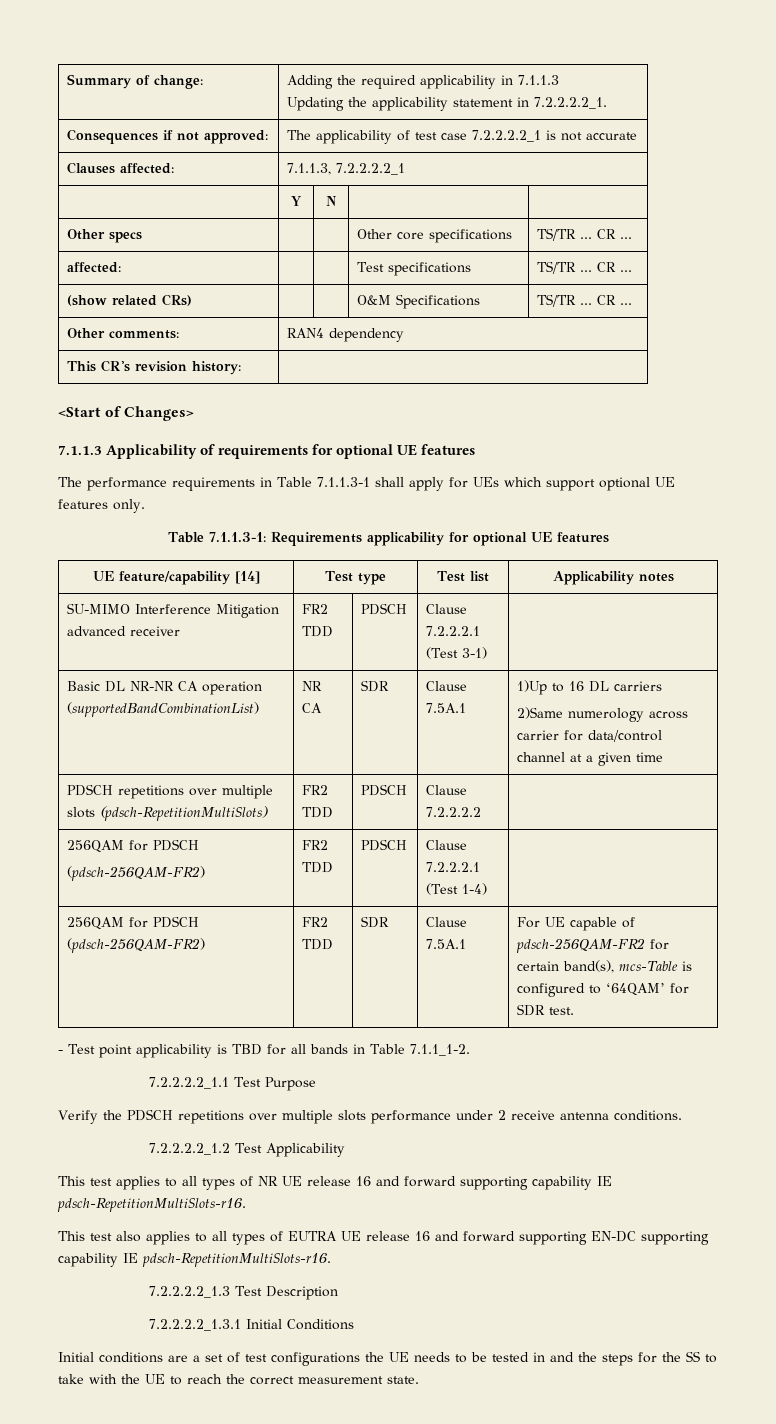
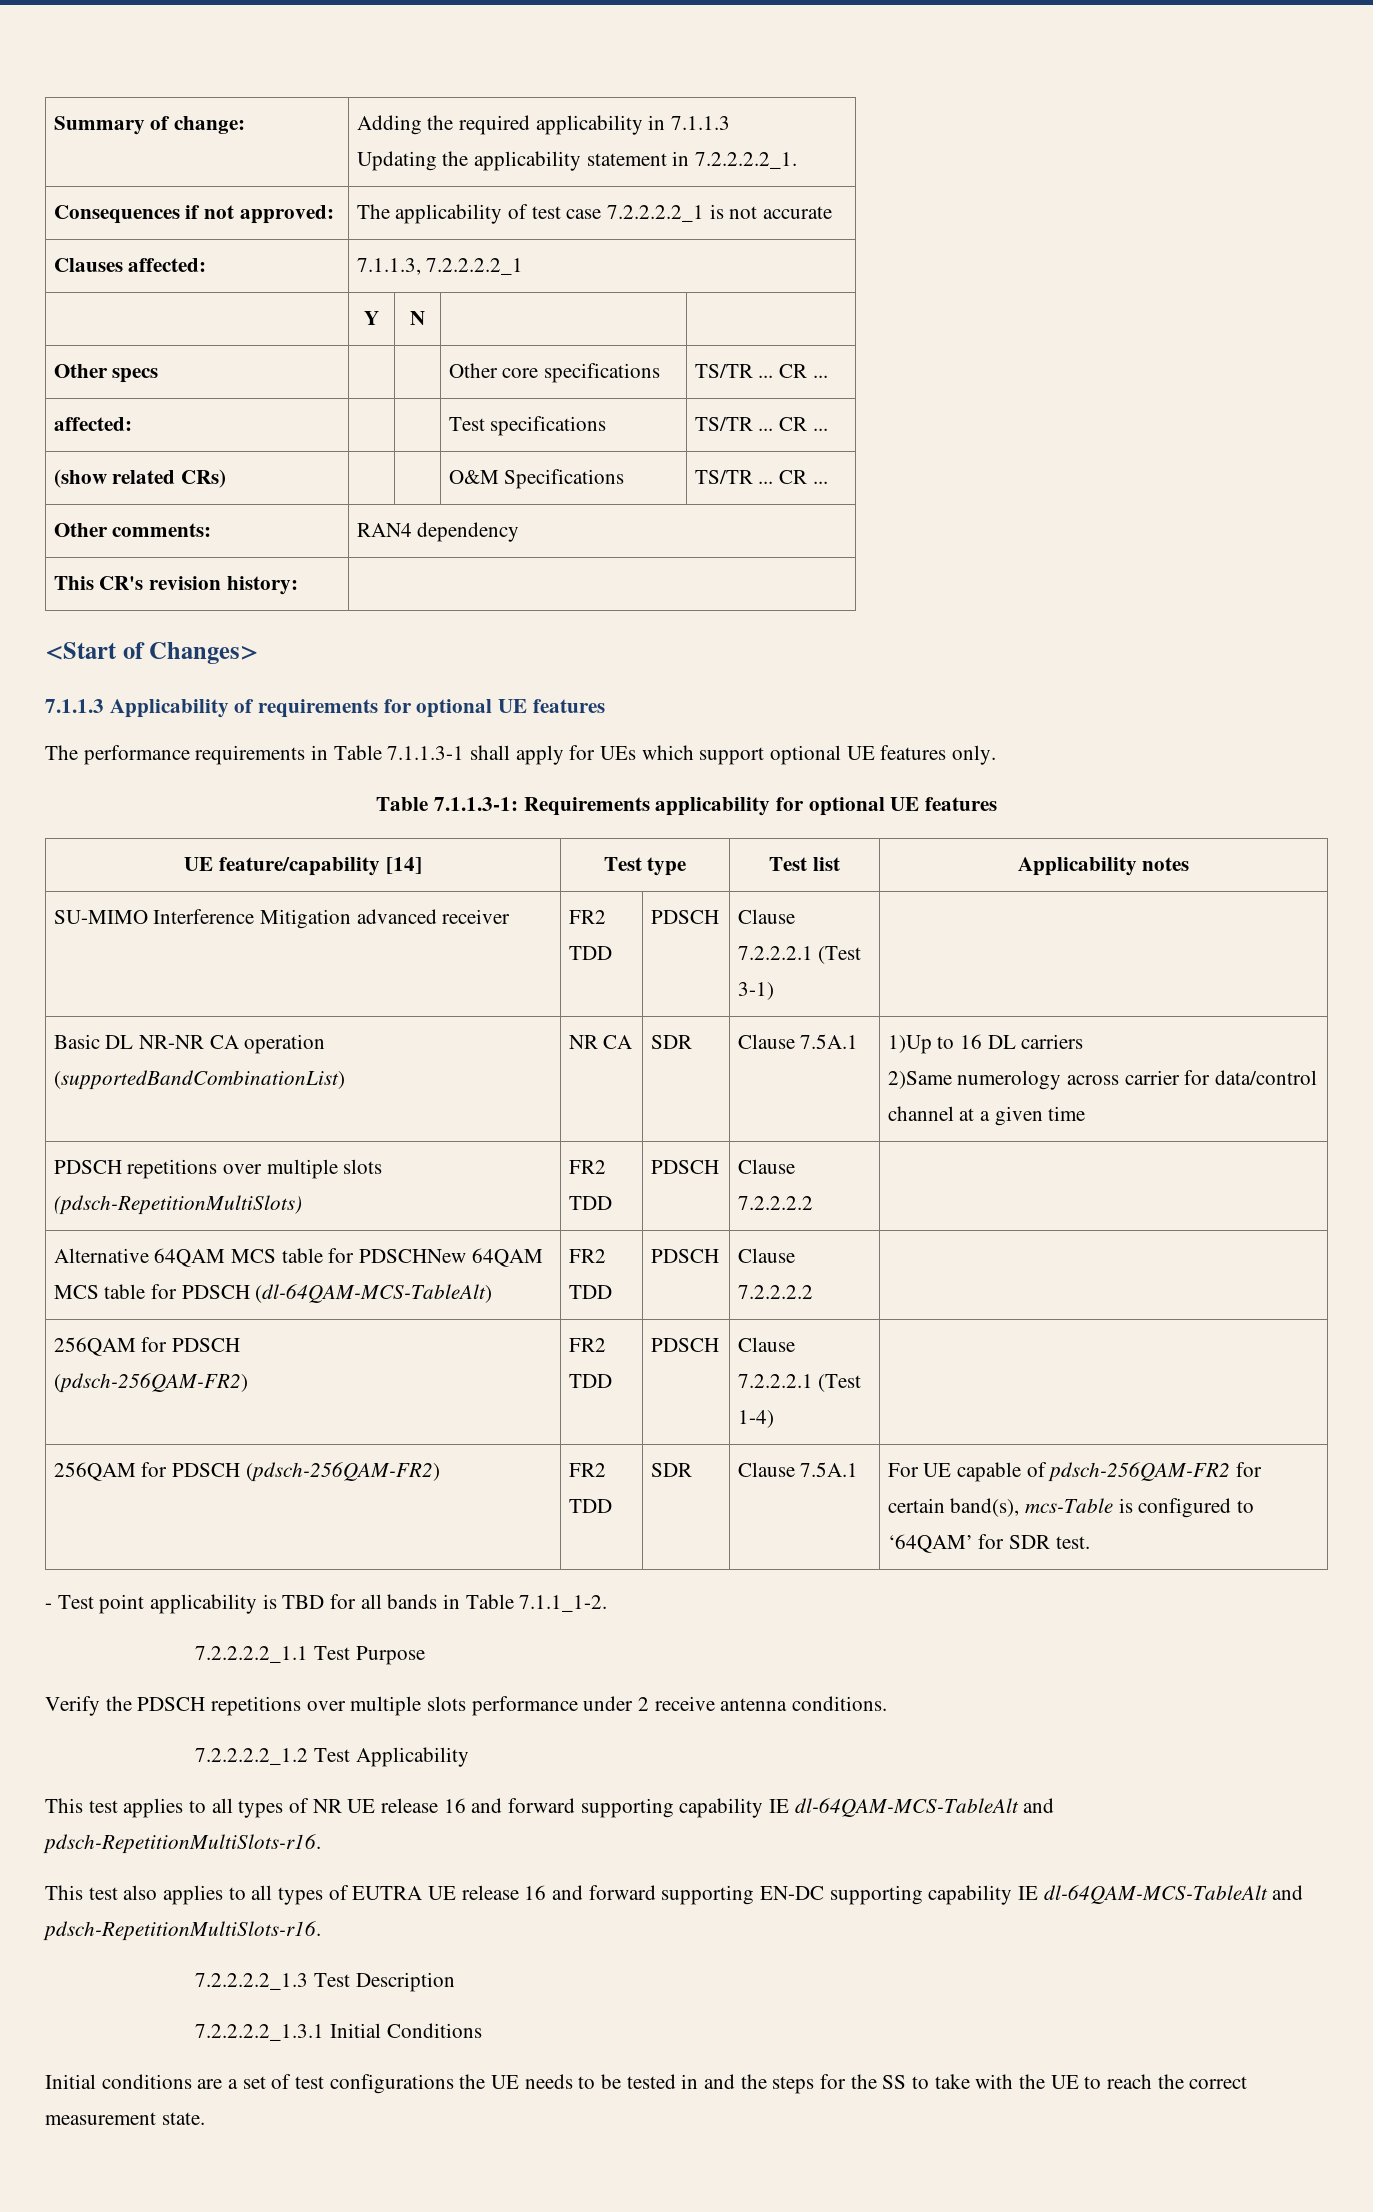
+ Alternative 64QAM MCS table for PDSCHNew 64QAM MCS table for PDSCH (dl-64QAM-MCS-TableAlt) | FR2 TDD | PDSCH | Clause 7.2.2.2.2 |
- This test applies to all types of NR UE release 16 and forward supporting capability IE pdsch-RepetitionMultiSlots-r16.
+ This test applies to all types of NR UE release 16 and forward supporting capability IE dl-64QAM-MCS-TableAlt and pdsch-RepetitionMultiSlots-r16.
- This test also applies to all types of EUTRA UE release 16 and forward supporting EN-DC supporting capability IE pdsch-RepetitionMultiSlots-r16.
+ This test also applies to all types of EUTRA UE release 16 and forward supporting EN-DC supporting capability IE dl-64QAM-MCS-TableAlt and pdsch-RepetitionMultiSlots-r16.

